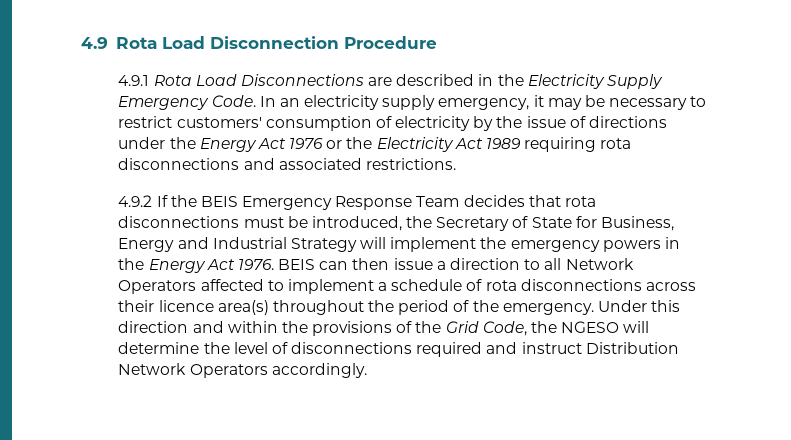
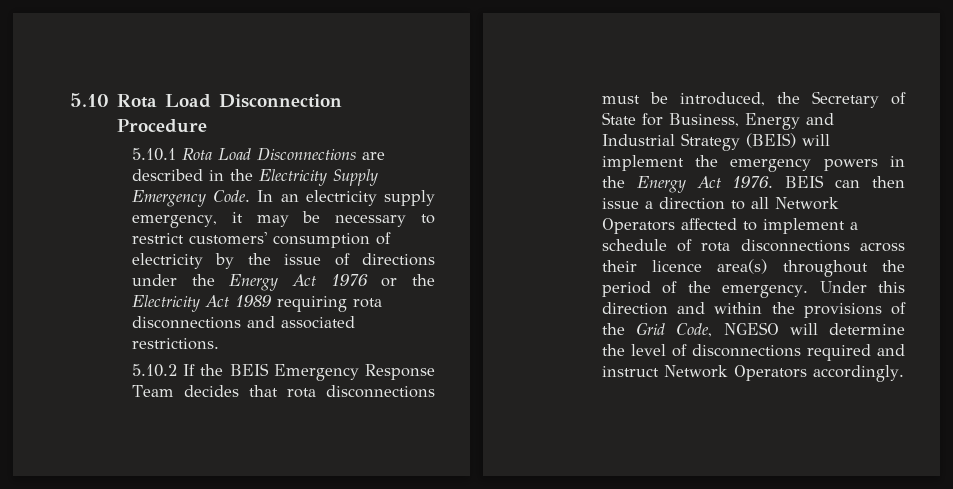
- 4.9 Rota Load Disconnection Procedure
+ 5.10 Rota Load Disconnection Procedure
- 4.9.1 Rota Load Disconnections are described in the Electricity Supply Emergency Code.
+ 5.10.1 Rota Load Disconnections are described in the Electricity Supply Emergency Code.
- 4.9.2 If the BEIS Emergency Response Team decides that rota disconnections must be introduced, the Secretary of State for Business, Energy and Industrial Strategy will implement the emergency powers in the Energy Act 1976.
+ 5.10.2 If the BEIS Emergency Response Team decides that rota disconnections must be introduced, the Secretary of State for Business, Energy and Industrial Strategy (BEIS) will implement the emergency powers in the Energy Act 1976.
- Under this direction and within the provisions of the Grid Code, the NGESO will determine the level of disconnections required and instruct Distribution Network Operators accordingly.
+ Under this direction and within the provisions of the Grid Code, NGESO will determine the level of disconnections required and instruct Network Operators accordingly.

